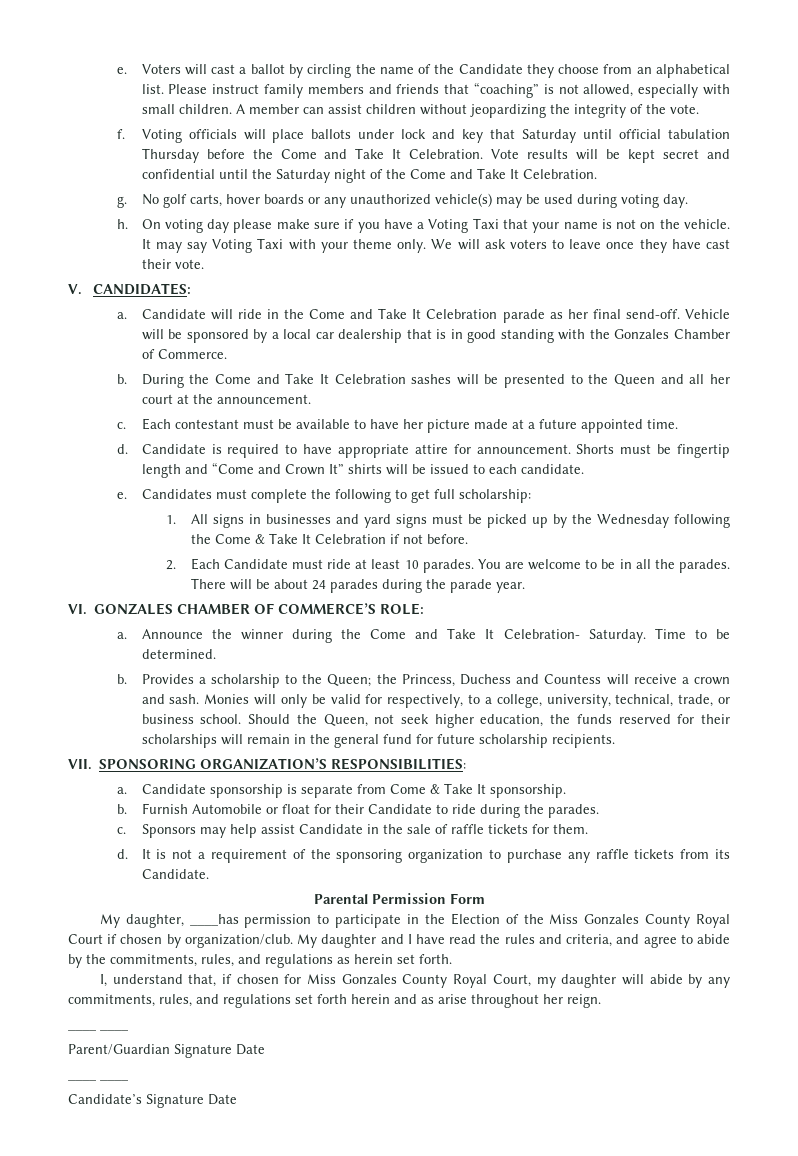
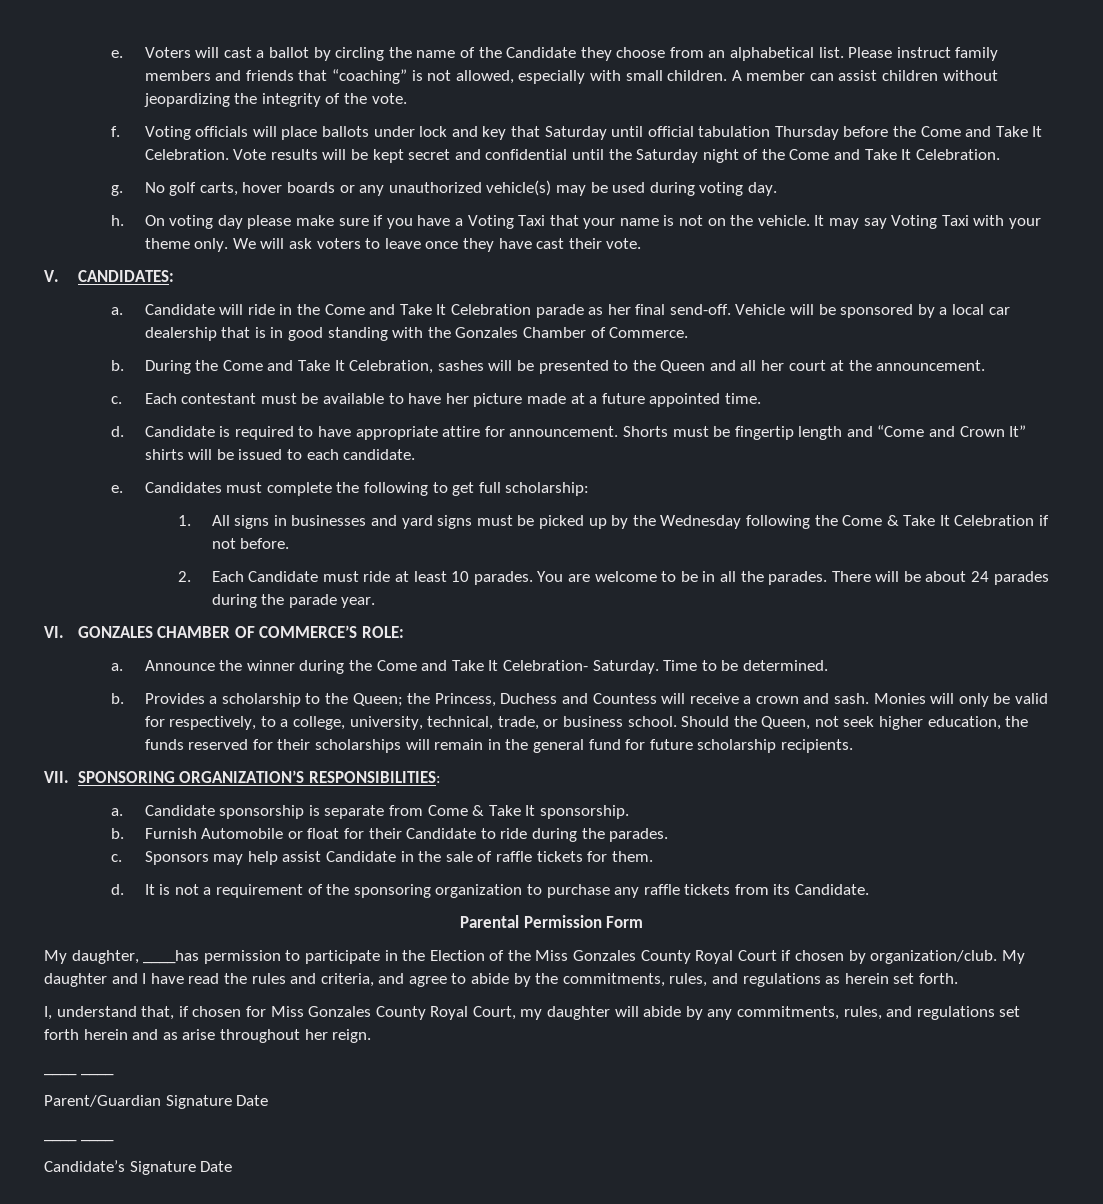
- During the Come and Take It Celebration sashes will be presented to the Queen and all her court at the announcement.
+ During the Come and Take It Celebration, sashes will be presented to the Queen and all her court at the announcement.

